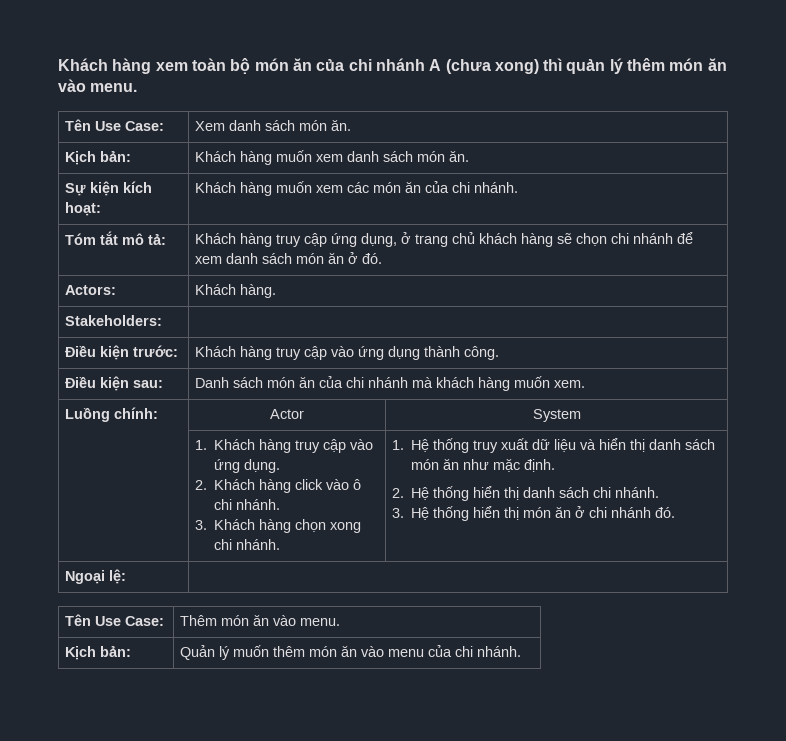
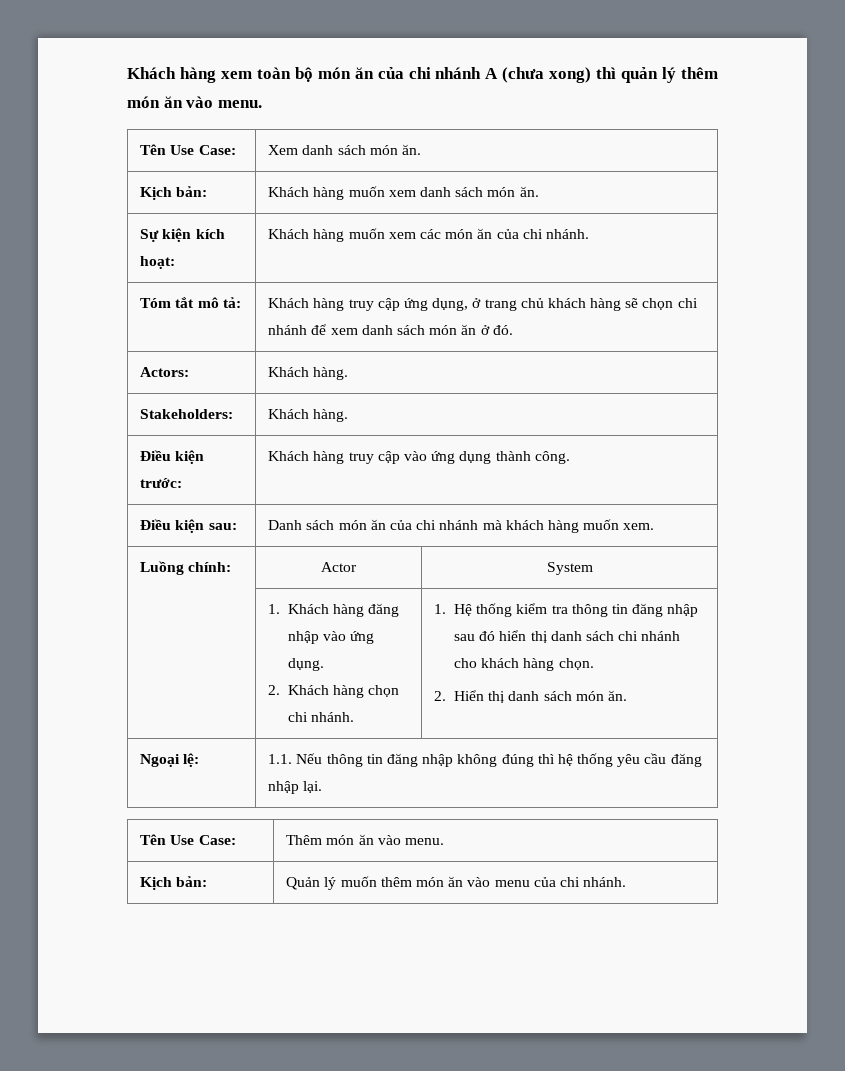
- Stakeholders: |
+ Stakeholders: | Khách hàng.
- 1. Khách hàng truy cập vào ứng dụng.
+ 1. Khách hàng đăng nhập vào ứng dụng.
- 2. Khách hàng click vào ô chi nhánh.
- 3. Khách hàng chọn xong chi nhánh.
+ 2. Khách hàng chọn chi nhánh.
- 1. Hệ thống truy xuất dữ liệu và hiển thị danh sách món ăn như mặc định.
- 2. Hệ thống hiển thị danh sách chi nhánh.
- 3. Hệ thống hiển thị món ăn ở chi nhánh đó.
- Ngoại lệ: |
+ 1. Hệ thống kiểm tra thông tin đăng nhập sau đó hiển thị danh sách chi nhánh cho khách hàng chọn.
+ 2. Hiển thị danh sách món ăn.
+ Ngoại lệ: | 1.1. Nếu thông tin đăng nhập không đúng thì hệ thống yêu cầu đăng nhập lại.

